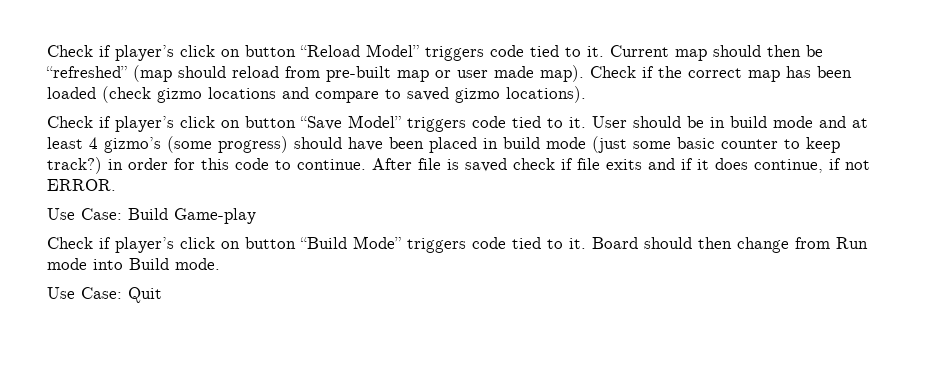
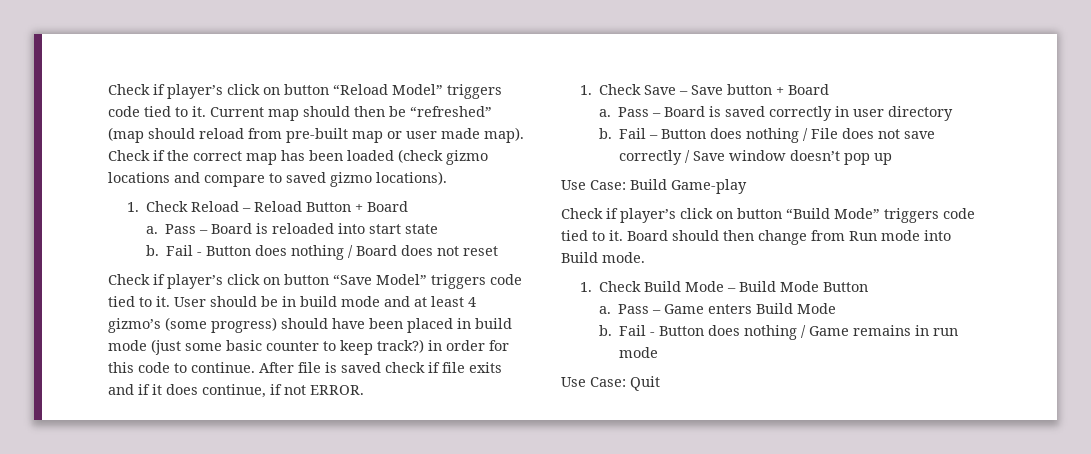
+ 1. Check Reload – Reload Button + Board
+ a. Pass – Board is reloaded into start state
+ b. Fail - Button does nothing / Board does not reset
+ 1. Check Save – Save button + Board
+ a. Pass – Board is saved correctly in user directory
+ b. Fail – Button does nothing / File does not save correctly / Save window doesn’t pop up
+ 1. Check Build Mode – Build Mode Button
+ a. Pass – Game enters Build Mode
+ b. Fail - Button does nothing / Game remains in run mode

